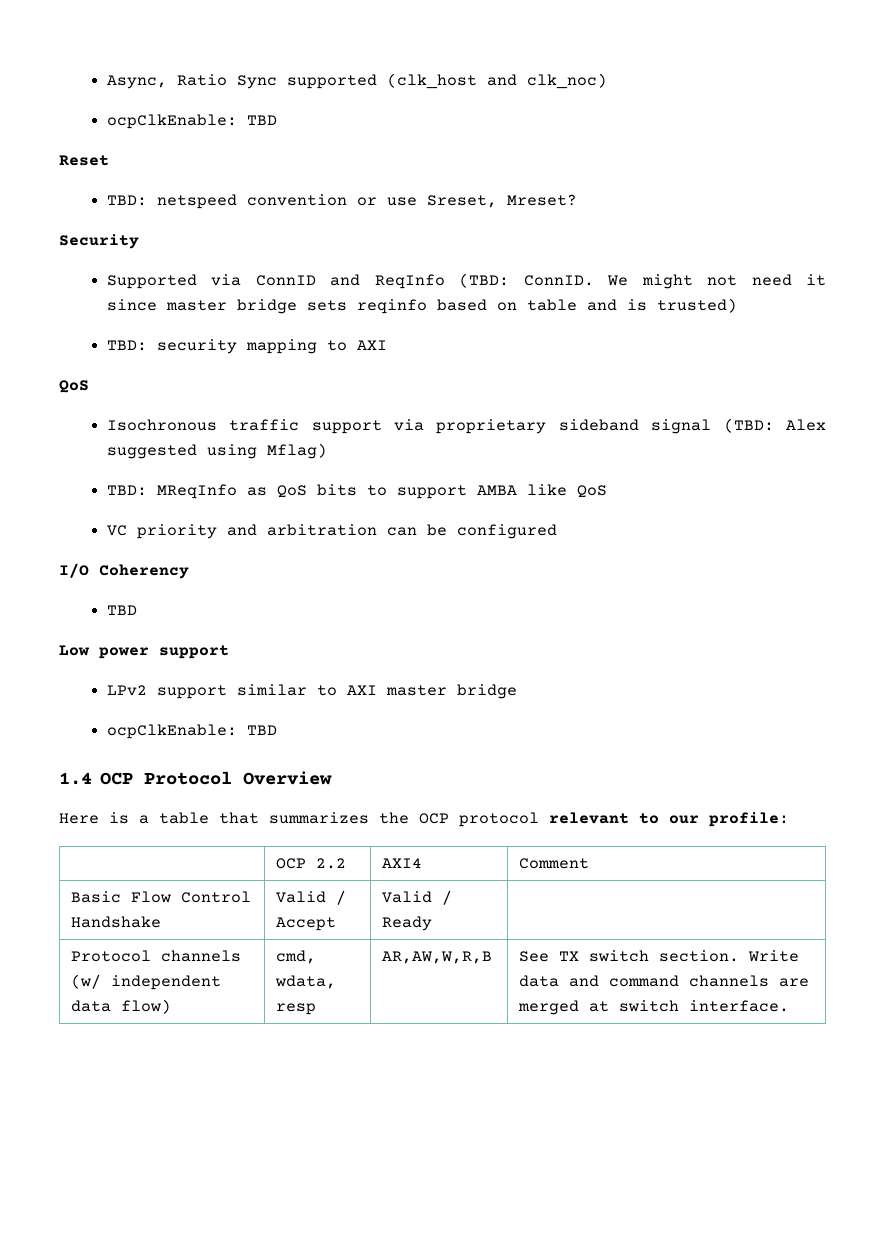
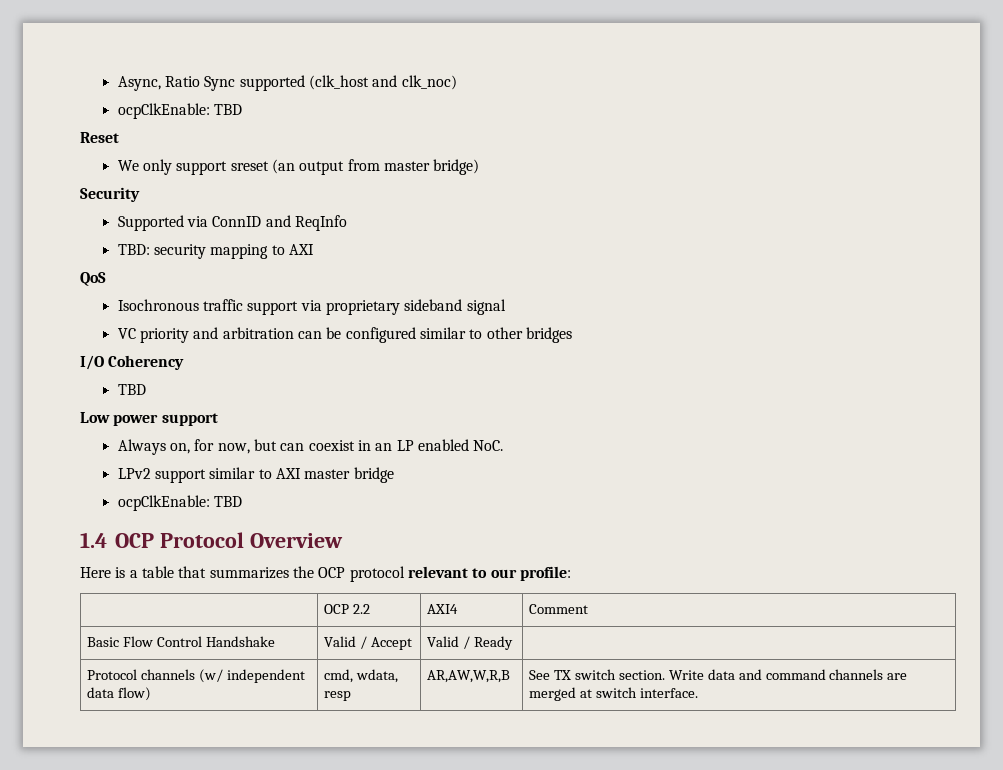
- TBD: netspeed convention or use Sreset, Mreset?
+ We only support sreset (an output from master bridge)
- Supported via ConnID and ReqInfo (TBD: ConnID. We might not need it since master bridge sets reqinfo based on table and is trusted)
+ Supported via ConnID and ReqInfo
- Isochronous traffic support via proprietary sideband signal (TBD: Alex suggested using Mflag)
- TBD: MReqInfo as QoS bits to support AMBA like QoS
+ Isochronous traffic support via proprietary sideband signal
- VC priority and arbitration can be configured
+ VC priority and arbitration can be configured similar to other bridges
+ Always on, for now, but can coexist in an LP enabled NoC.

